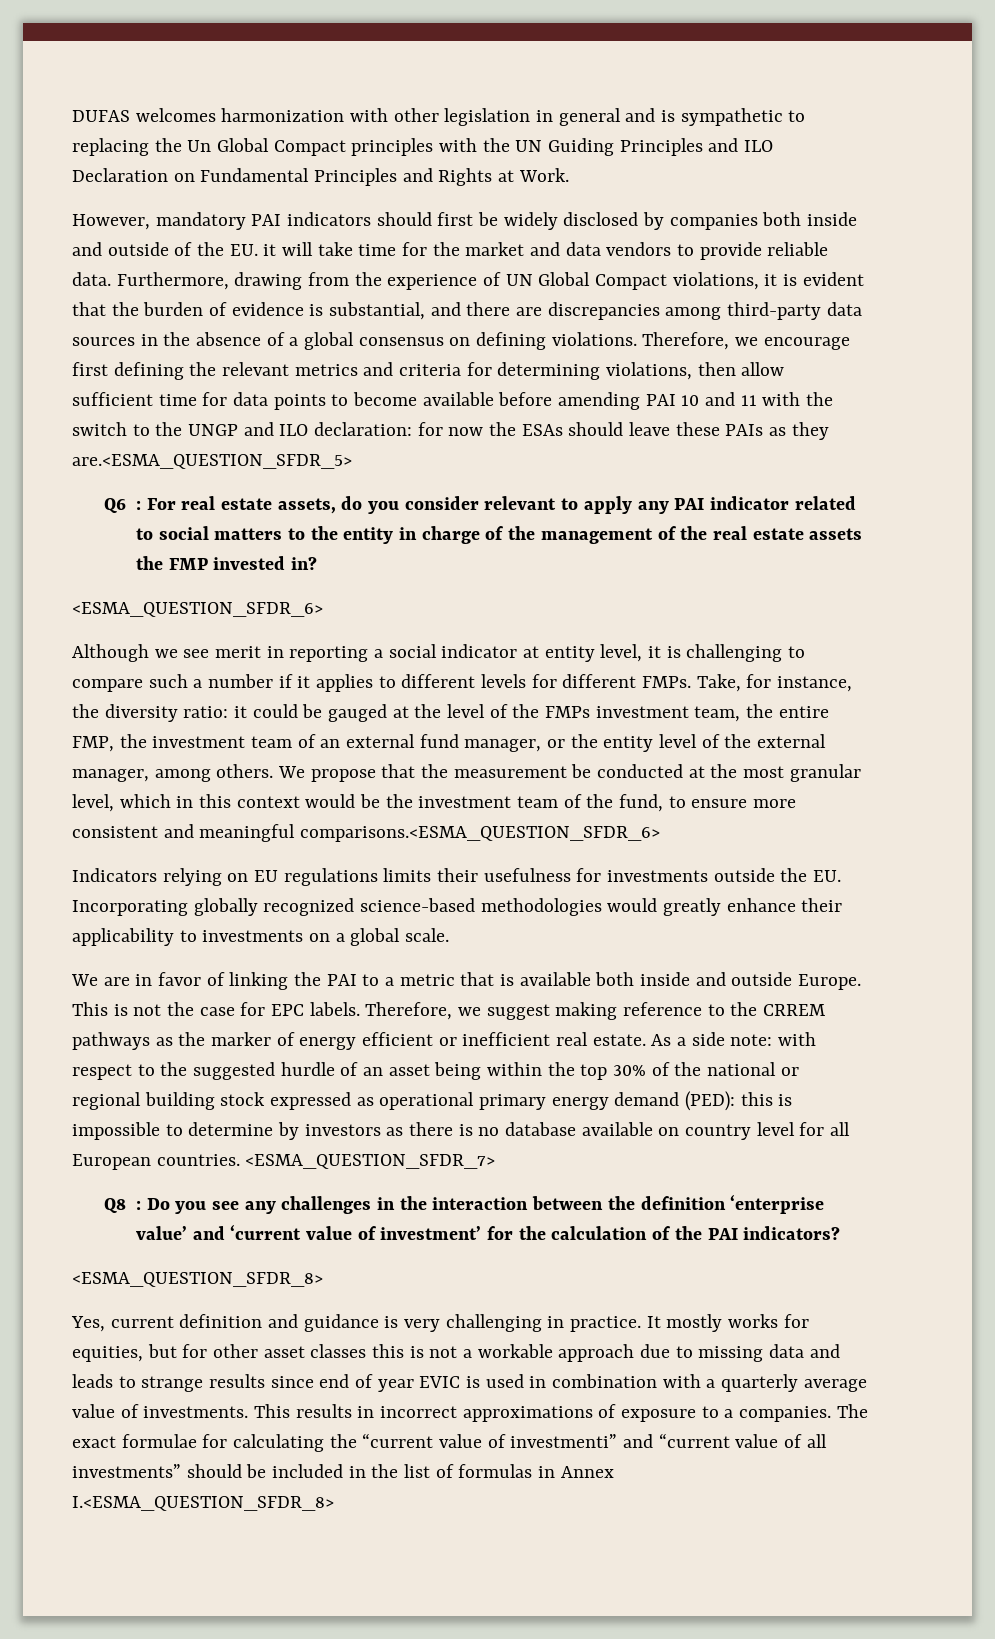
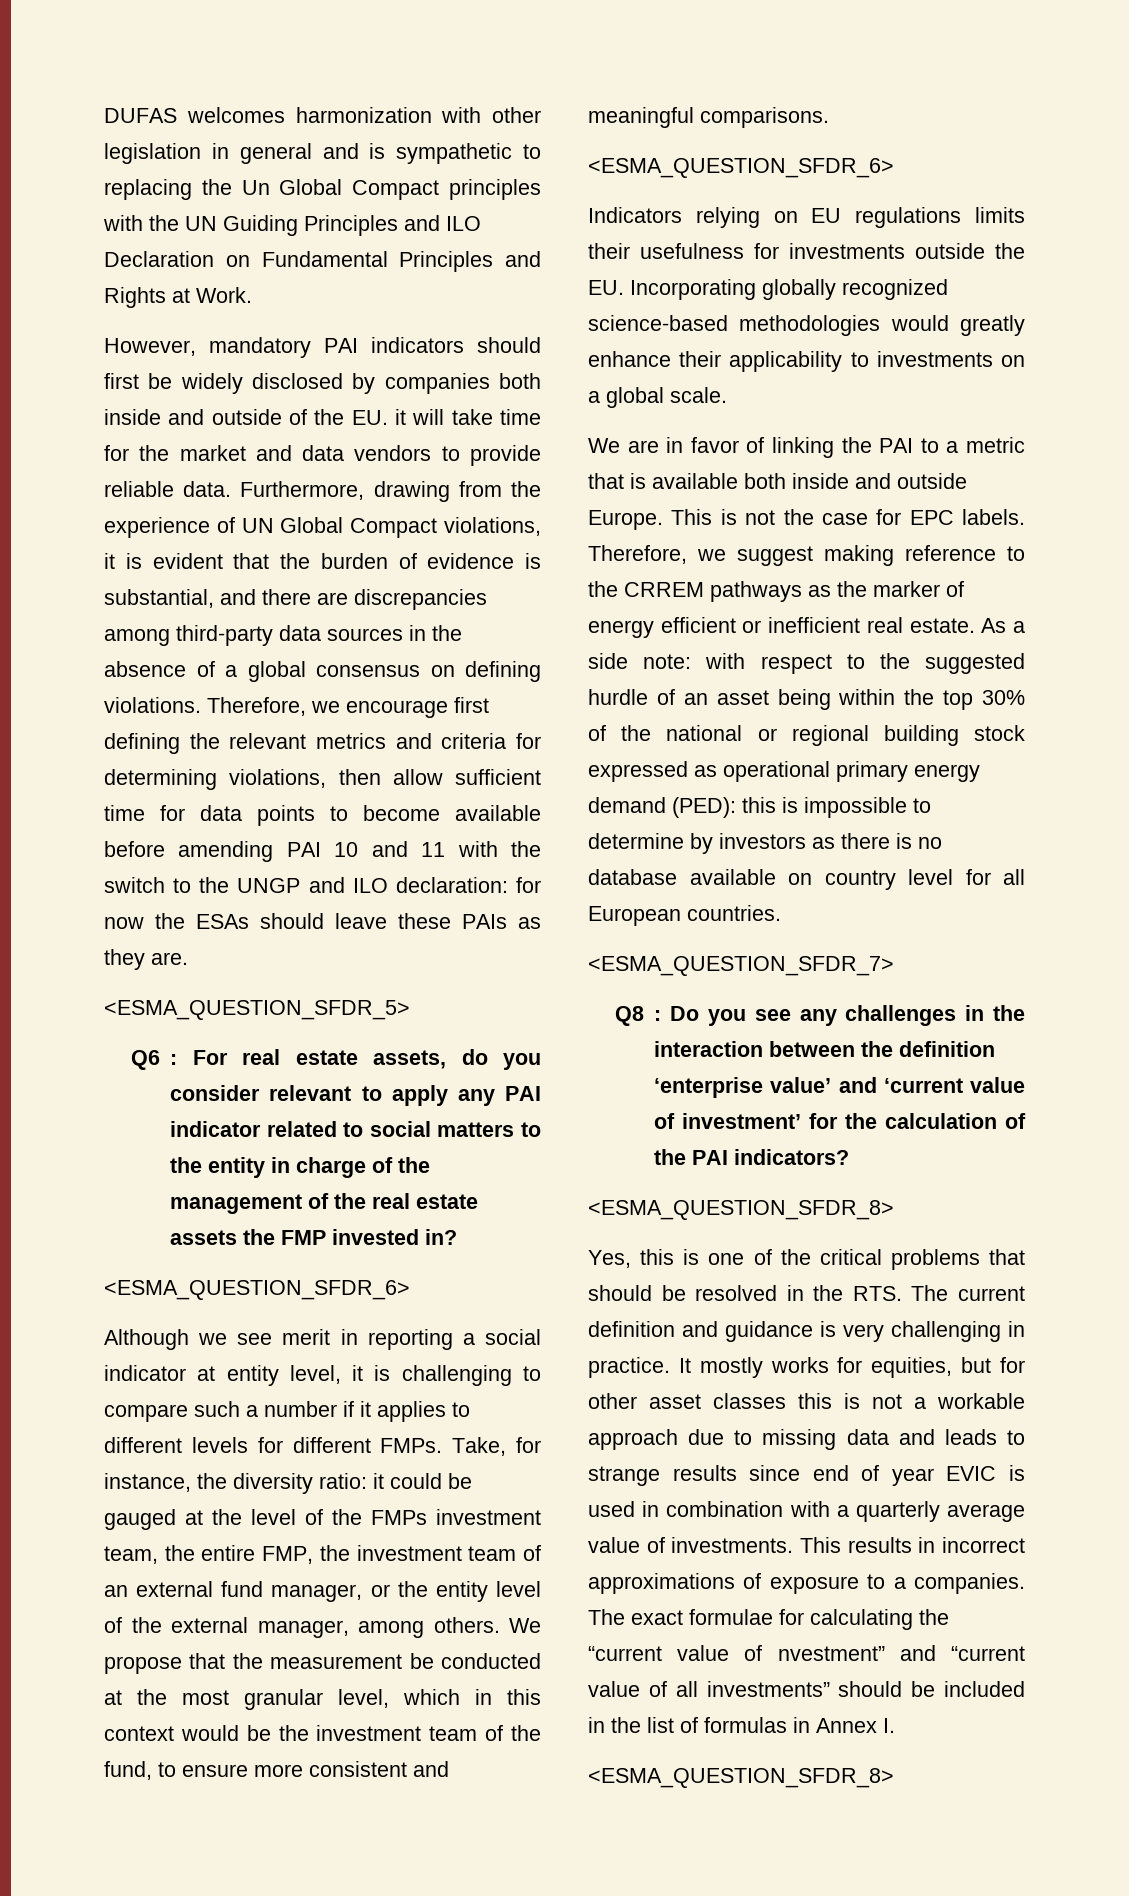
- Therefore, we encourage first defining the relevant metrics and criteria for determining violations, then allow sufficient time for data points to become available before amending PAI 10 and 11 with the switch to the UNGP and ILO declaration: for now the ESAs should leave these PAIs as they are.<ESMA_QUESTION_SFDR_5>
+ Therefore, we encourage first defining the relevant metrics and criteria for determining violations, then allow sufficient time for data points to become available before amending PAI 10 and 11 with the switch to the UNGP and ILO declaration: for now the ESAs should leave these PAIs as they are.
+ <ESMA_QUESTION_SFDR_5>
- We propose that the measurement be conducted at the most granular level, which in this context would be the investment team of the fund, to ensure more consistent and meaningful comparisons.<ESMA_QUESTION_SFDR_6>
+ We propose that the measurement be conducted at the most granular level, which in this context would be the investment team of the fund, to ensure more consistent and meaningful comparisons.
+ <ESMA_QUESTION_SFDR_6>
- As a side note: with respect to the suggested hurdle of an asset being within the top 30% of the national or regional building stock expressed as operational primary energy demand (PED): this is impossible to determine by investors as there is no database available on country level for all European countries. <ESMA_QUESTION_SFDR_7>
+ As a side note: with respect to the suggested hurdle of an asset being within the top 30% of the national or regional building stock expressed as operational primary energy demand (PED): this is impossible to determine by investors as there is no database available on country level for all European countries.
+ <ESMA_QUESTION_SFDR_7>
- Yes, current definition and guidance is very challenging in practice.
+ Yes, this is one of the critical problems that should be resolved in the RTS. The current definition and guidance is very challenging in practice.
- The exact formulae for calculating the “current value of investmenti” and “current value of all investments” should be included in the list of formulas in Annex I.<ESMA_QUESTION_SFDR_8>
+ The exact formulae for calculating the “current value of nvestment” and “current value of all investments” should be included in the list of formulas in Annex I.
+ <ESMA_QUESTION_SFDR_8>

